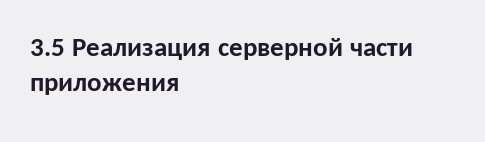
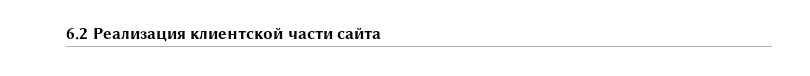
- 3.5 Реализация серверной части приложения
+ 6.2 Реализация клиентской части сайта

